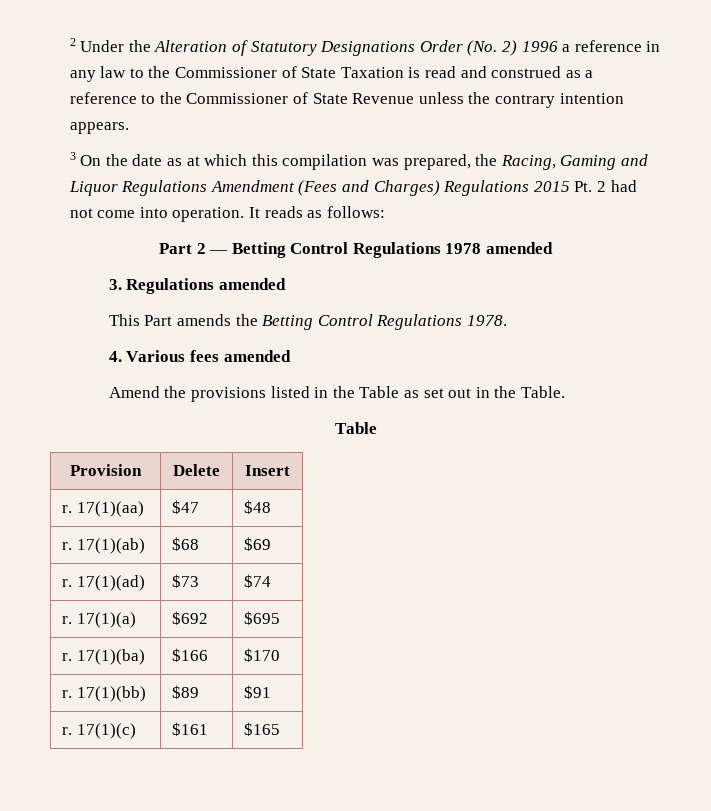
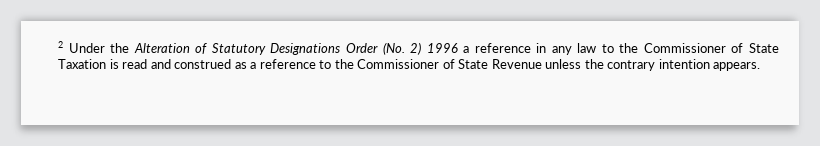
- 3 On the date as at which this compilation was prepared, the Racing, Gaming and Liquor Regulations Amendment (Fees and Charges) Regulations 2015 Pt. 2 had not come into operation. It reads as follows:
- Part 2 — Betting Control Regulations 1978 amended
- 3. Regulations amended
- This Part amends the Betting Control Regulations 1978.
- 4. Various fees amended
- Amend the provisions listed in the Table as set out in the Table.
- Table
- Provision | Delete | Insert
- r. 17(1)(aa) | $47 | $48
- r. 17(1)(ab) | $68 | $69
- r. 17(1)(ad) | $73 | $74
- r. 17(1)(a) | $692 | $695
- r. 17(1)(ba) | $166 | $170
- r. 17(1)(bb) | $89 | $91
- r. 17(1)(c) | $161 | $165

